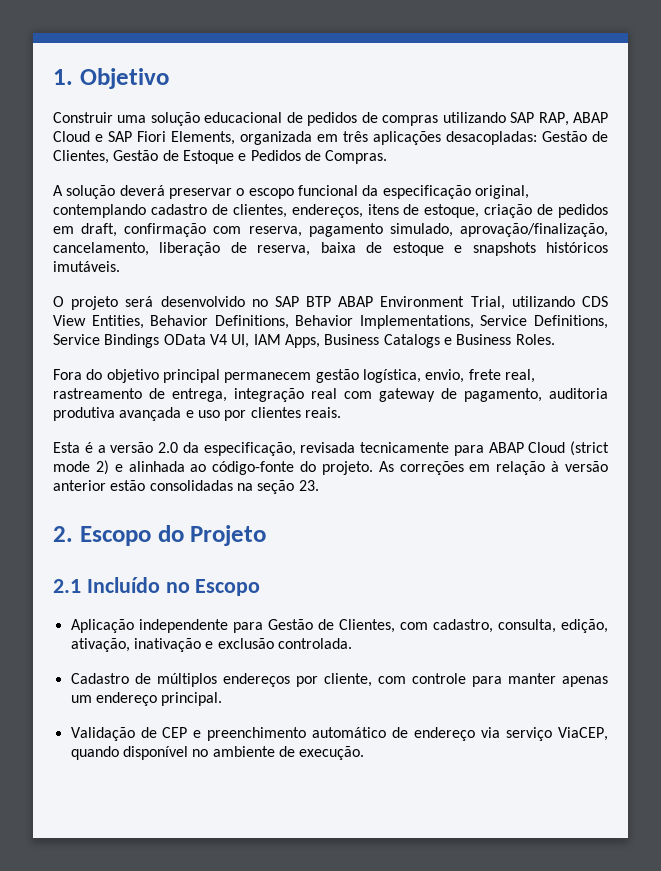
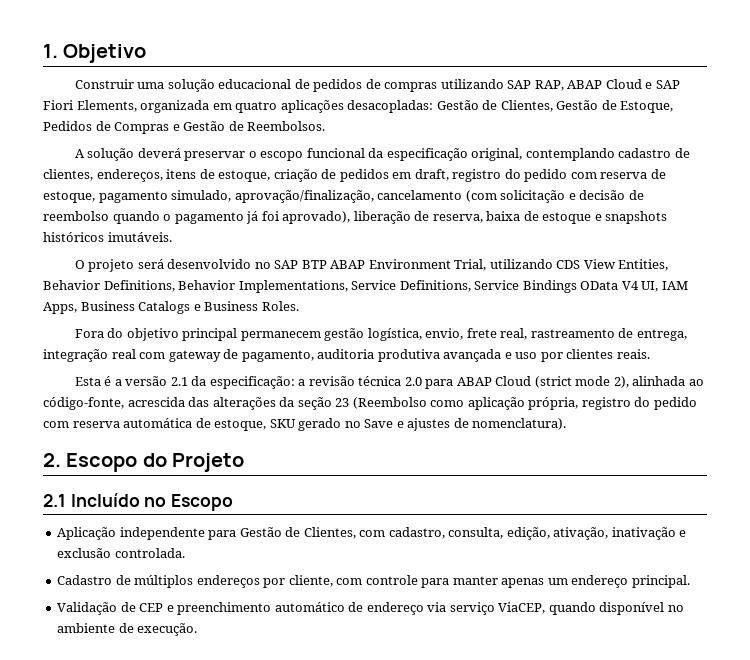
- Construir uma solução educacional de pedidos de compras utilizando SAP RAP, ABAP Cloud e SAP Fiori Elements, organizada em três aplicações desacopladas: Gestão de Clientes, Gestão de Estoque e Pedidos de Compras.
+ Construir uma solução educacional de pedidos de compras utilizando SAP RAP, ABAP Cloud e SAP Fiori Elements, organizada em quatro aplicações desacopladas: Gestão de Clientes, Gestão de Estoque, Pedidos de Compras e Gestão de Reembolsos.
- A solução deverá preservar o escopo funcional da especificação original, contemplando cadastro de clientes, endereços, itens de estoque, criação de pedidos em draft, confirmação com reserva, pagamento simulado, aprovação/finalização, cancelamento, liberação de reserva, baixa de estoque e snapshots históricos imutáveis.
+ A solução deverá preservar o escopo funcional da especificação original, contemplando cadastro de clientes, endereços, itens de estoque, criação de pedidos em draft, registro do pedido com reserva de estoque, pagamento simulado, aprovação/finalização, cancelamento (com solicitação e decisão de reembolso quando o pagamento já foi aprovado), liberação de reserva, baixa de estoque e snapshots históricos imutáveis.
- Esta é a versão 2.0 da especificação, revisada tecnicamente para ABAP Cloud (strict mode 2) e alinhada ao código-fonte do projeto. As correções em relação à versão anterior estão consolidadas na seção 23.
+ Esta é a versão 2.1 da especificação: a revisão técnica 2.0 para ABAP Cloud (strict mode 2), alinhada ao código-fonte, acrescida das alterações da seção 23 (Reembolso como aplicação própria, registro do pedido com reserva automática de estoque, SKU gerado no Save e ajustes de nomenclatura).

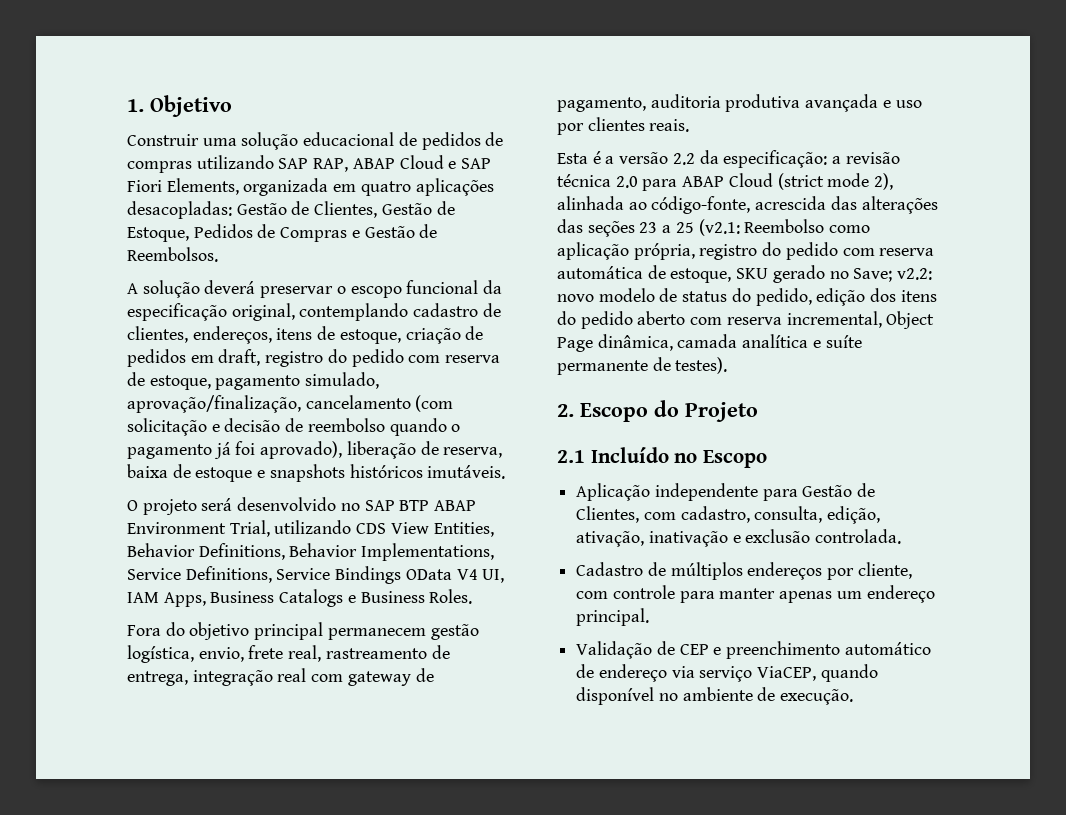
- Esta é a versão 2.1 da especificação: a revisão técnica 2.0 para ABAP Cloud (strict mode 2), alinhada ao código-fonte, acrescida das alterações da seção 23 (Reembolso como aplicação própria, registro do pedido com reserva automática de estoque, SKU gerado no Save e ajustes de nomenclatura).
+ Esta é a versão 2.2 da especificação: a revisão técnica 2.0 para ABAP Cloud (strict mode 2), alinhada ao código-fonte, acrescida das alterações das seções 23 a 25 (v2.1: Reembolso como aplicação própria, registro do pedido com reserva automática de estoque, SKU gerado no Save; v2.2: novo modelo de status do pedido, edição dos itens do pedido aberto com reserva incremental, Object Page dinâmica, camada analítica e suíte permanente de testes).

